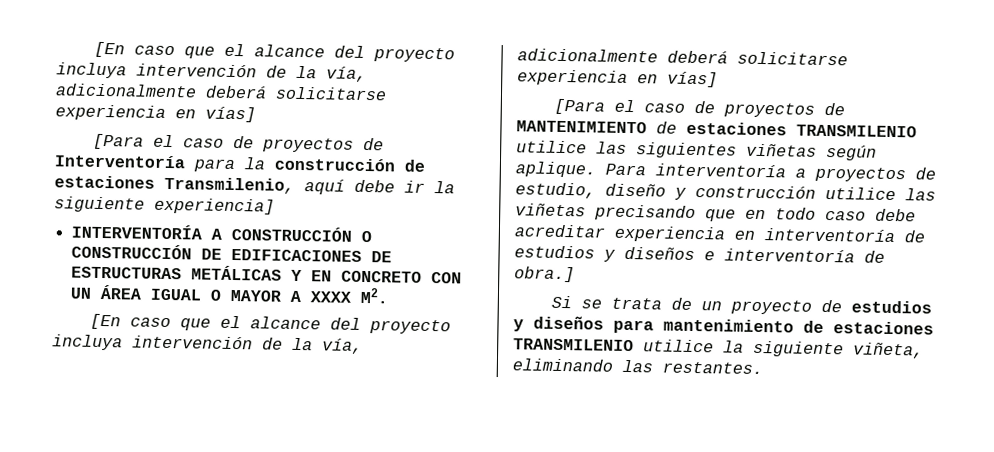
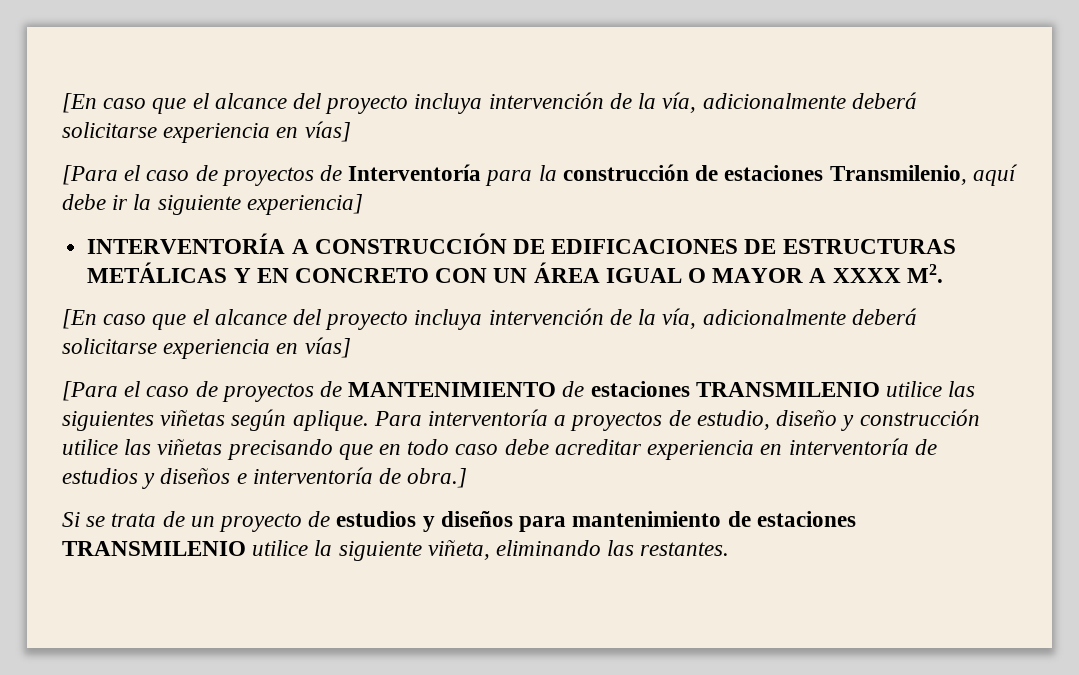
- INTERVENTORÍA A CONSTRUCCIÓN O CONSTRUCCIÓN DE EDIFICACIONES DE ESTRUCTURAS METÁLICAS Y EN CONCRETO CON UN ÁREA IGUAL O MAYOR A XXXX M2.
+ INTERVENTORÍA A CONSTRUCCIÓN DE EDIFICACIONES DE ESTRUCTURAS METÁLICAS Y EN CONCRETO CON UN ÁREA IGUAL O MAYOR A XXXX M2.

